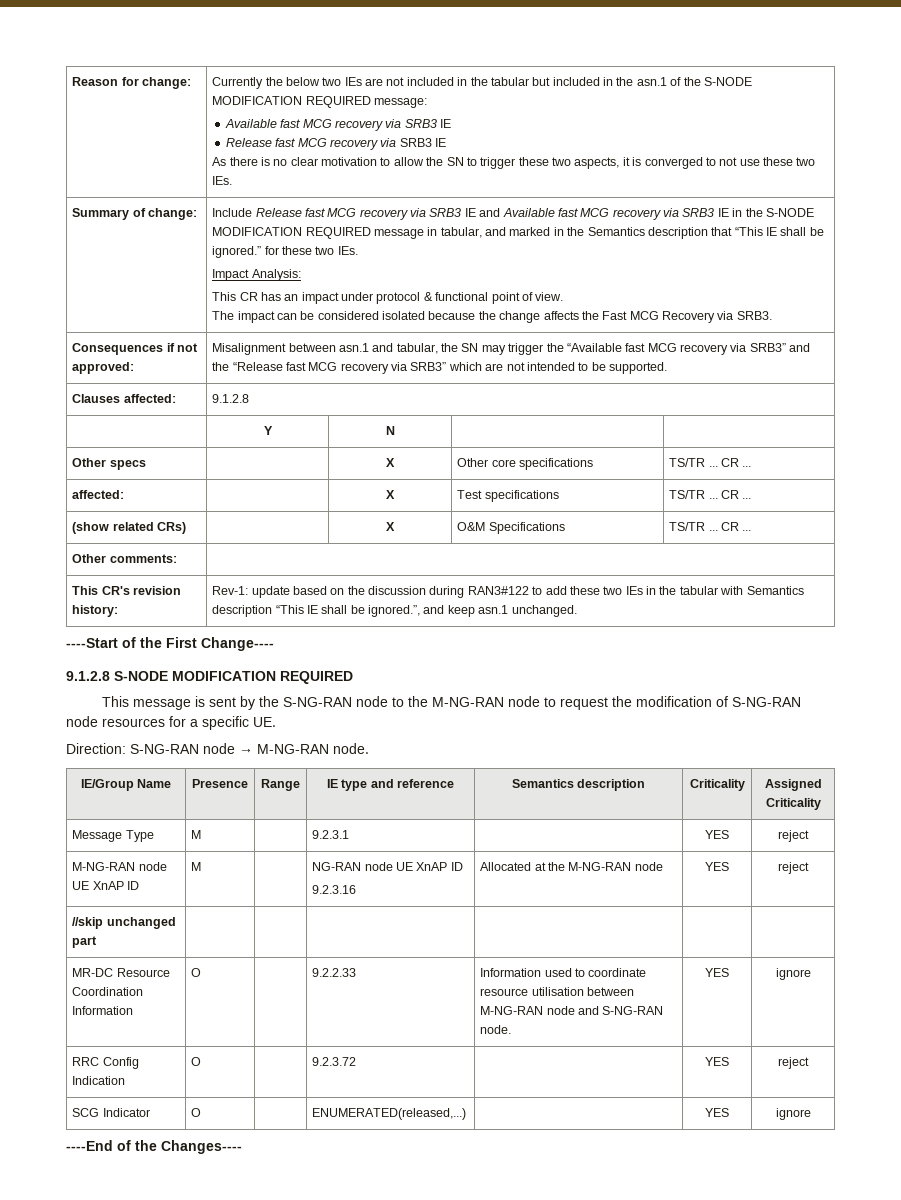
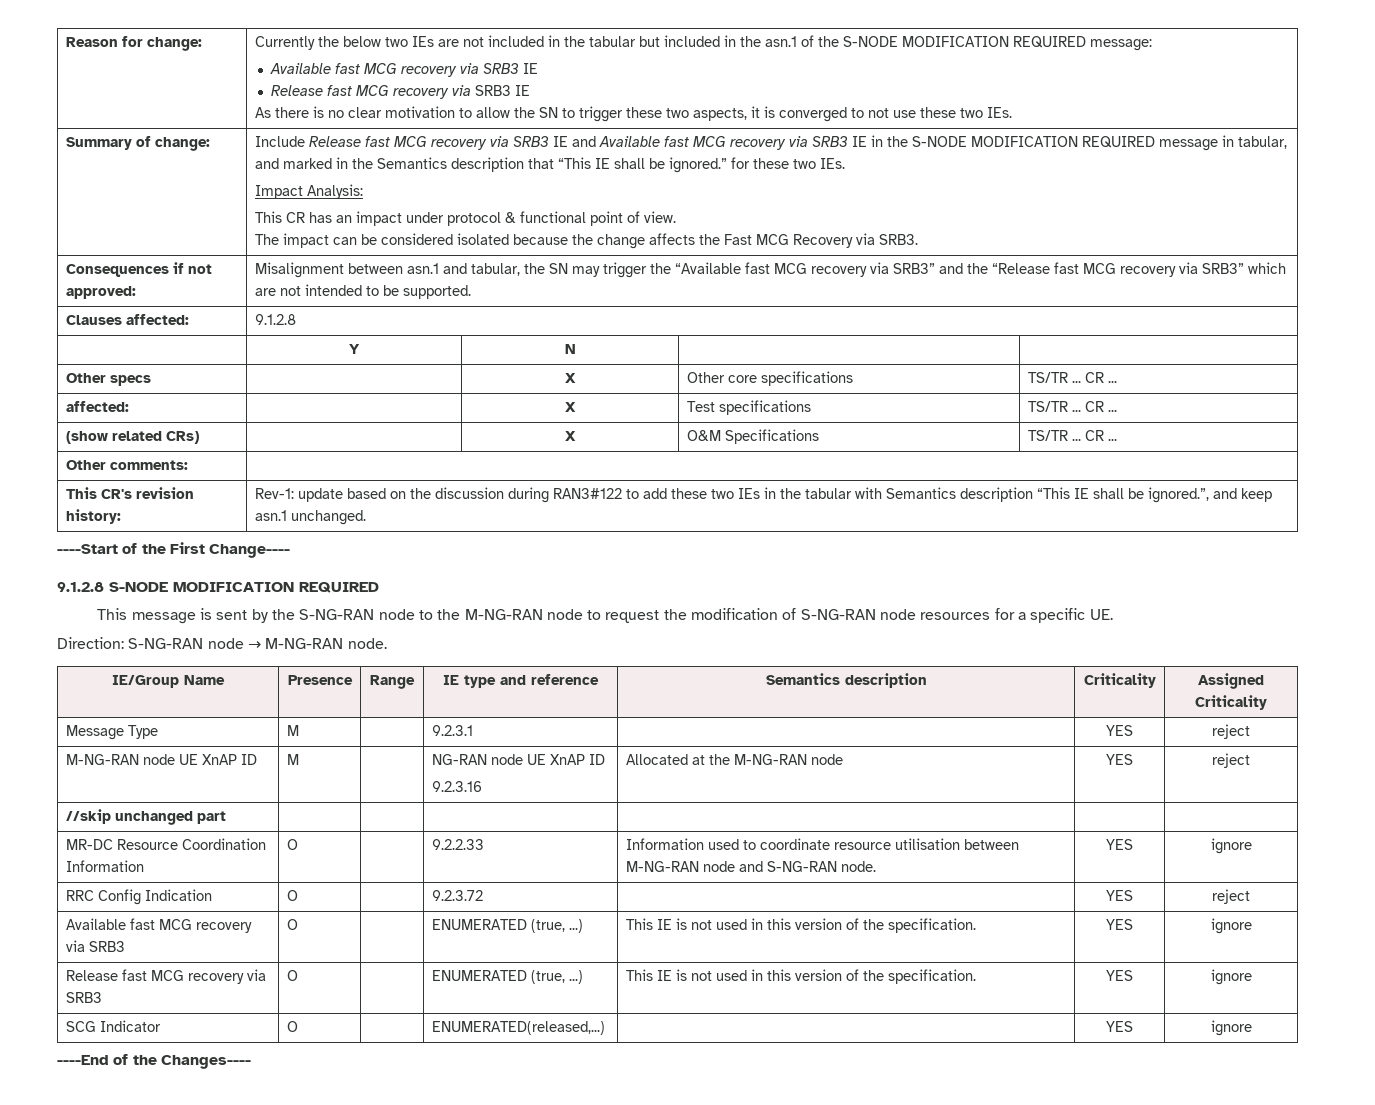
+ Available fast MCG recovery via SRB3 | O | | ENUMERATED (true, ...) | This IE is not used in this version of the specification. | YES | ignore
+ Release fast MCG recovery via SRB3 | O | | ENUMERATED (true, ...) | This IE is not used in this version of the specification. | YES | ignore

